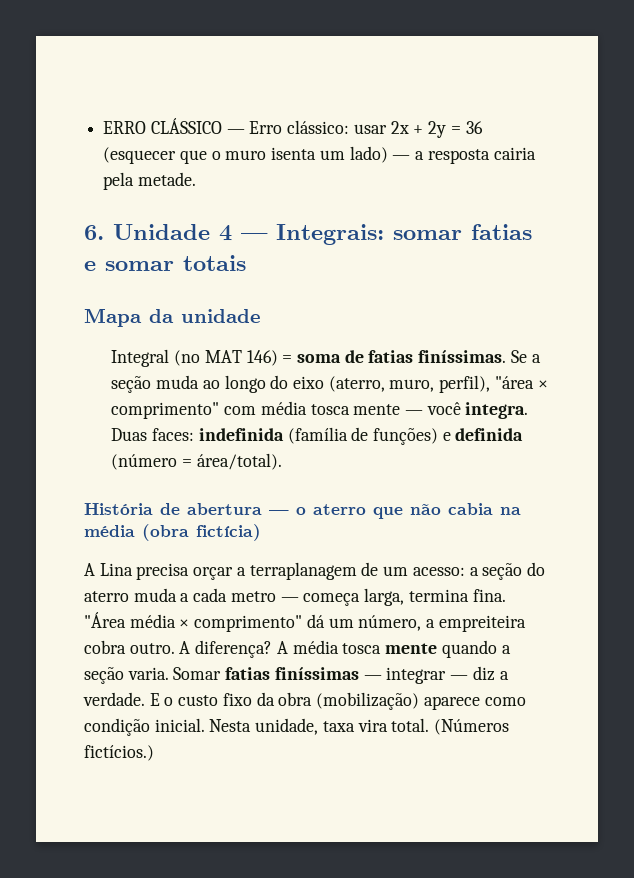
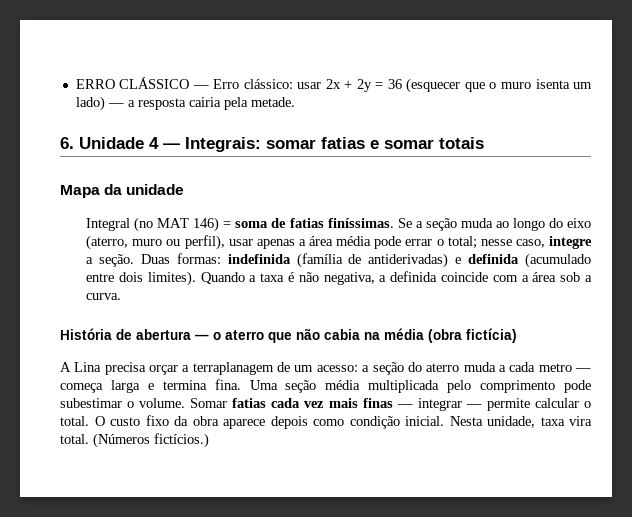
- Se a seção muda ao longo do eixo (aterro, muro, perfil), "área × comprimento" com média tosca mente — você integra. Duas faces: indefinida (família de funções) e definida (número = área/total).
+ Se a seção muda ao longo do eixo (aterro, muro ou perfil), usar apenas a área média pode errar o total; nesse caso, integre a seção. Duas formas: indefinida (família de antiderivadas) e definida (acumulado entre dois limites). Quando a taxa é não negativa, a definida coincide com a área sob a curva.
- A Lina precisa orçar a terraplanagem de um acesso: a seção do aterro muda a cada metro — começa larga, termina fina. "Área média × comprimento" dá um número, a empreiteira cobra outro. A diferença? A média tosca mente quando a seção varia. Somar fatias finíssimas — integrar — diz a verdade. E o custo fixo da obra (mobilização) aparece como condição inicial.
+ A Lina precisa orçar a terraplanagem de um acesso: a seção do aterro muda a cada metro — começa larga e termina fina. Uma seção média multiplicada pelo comprimento pode subestimar o volume. Somar fatias cada vez mais finas — integrar — permite calcular o total. O custo fixo da obra aparece depois como condição inicial.

